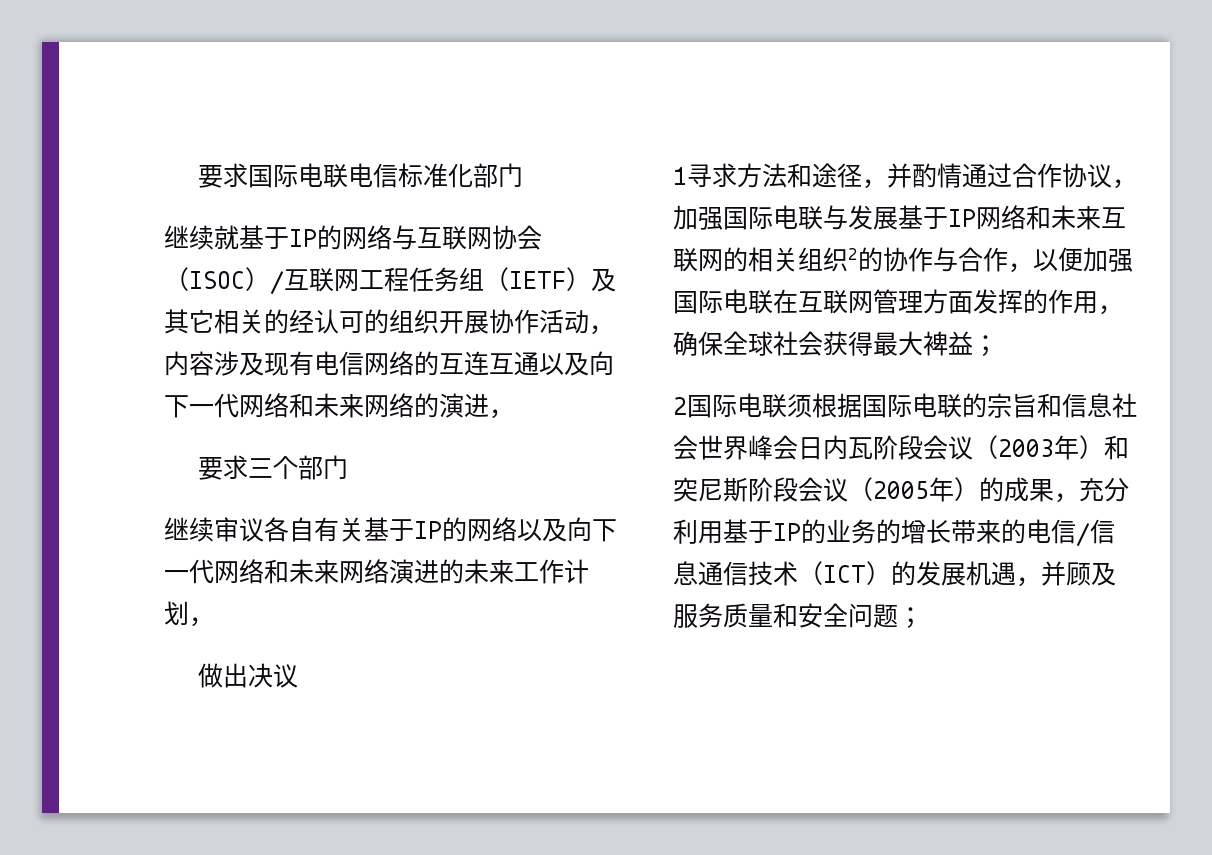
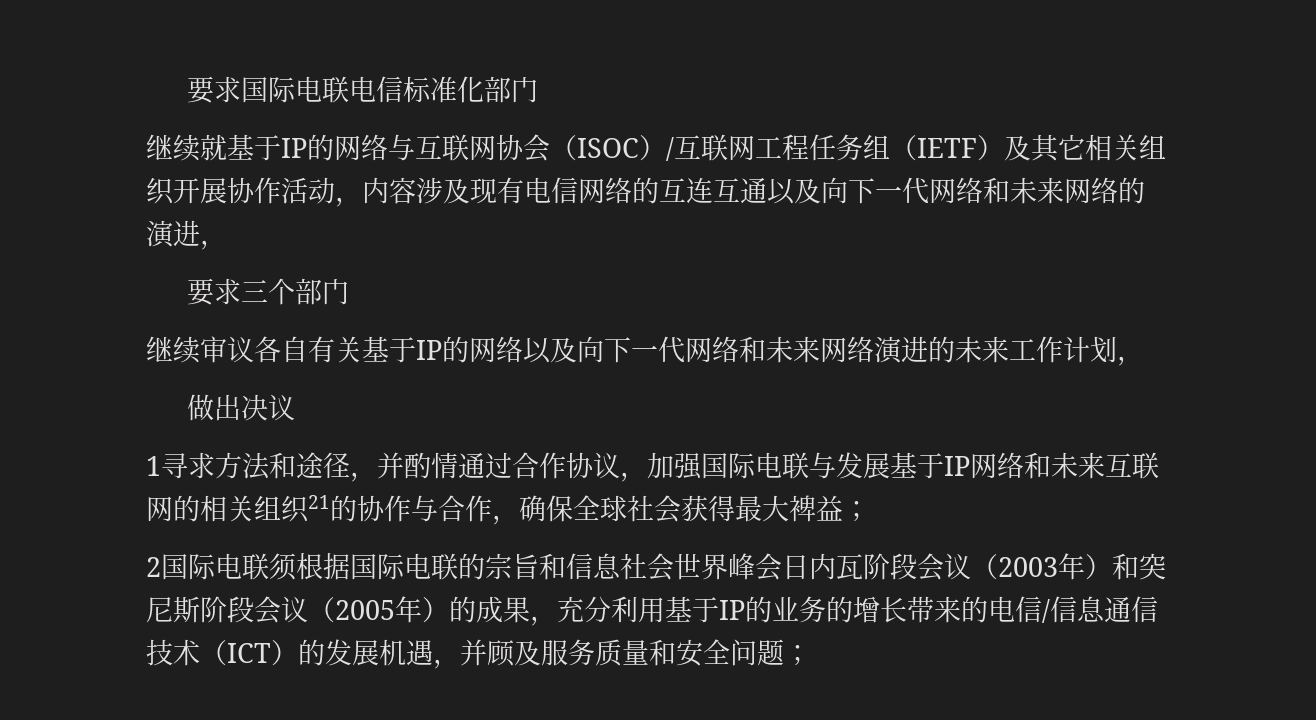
- 继续就基于IP的网络与互联网协会（ISOC）/互联网工程任务组（IETF）及其它相关的经认可的组织开展协作活动，内容涉及现有电信网络的互连互通以及向下一代网络和未来网络的演进，
+ 继续就基于IP的网络与互联网协会（ISOC）/互联网工程任务组（IETF）及其它相关组织开展协作活动，内容涉及现有电信网络的互连互通以及向下一代网络和未来网络的演进，
- 1寻求方法和途径，并酌情通过合作协议，加强国际电联与发展基于IP网络和未来互联网的相关组织2的协作与合作，以便加强国际电联在互联网管理方面发挥的作用，确保全球社会获得最大裨益；
+ 1寻求方法和途径，并酌情通过合作协议，加强国际电联与发展基于IP网络和未来互联网的相关组织21的协作与合作，确保全球社会获得最大裨益；

